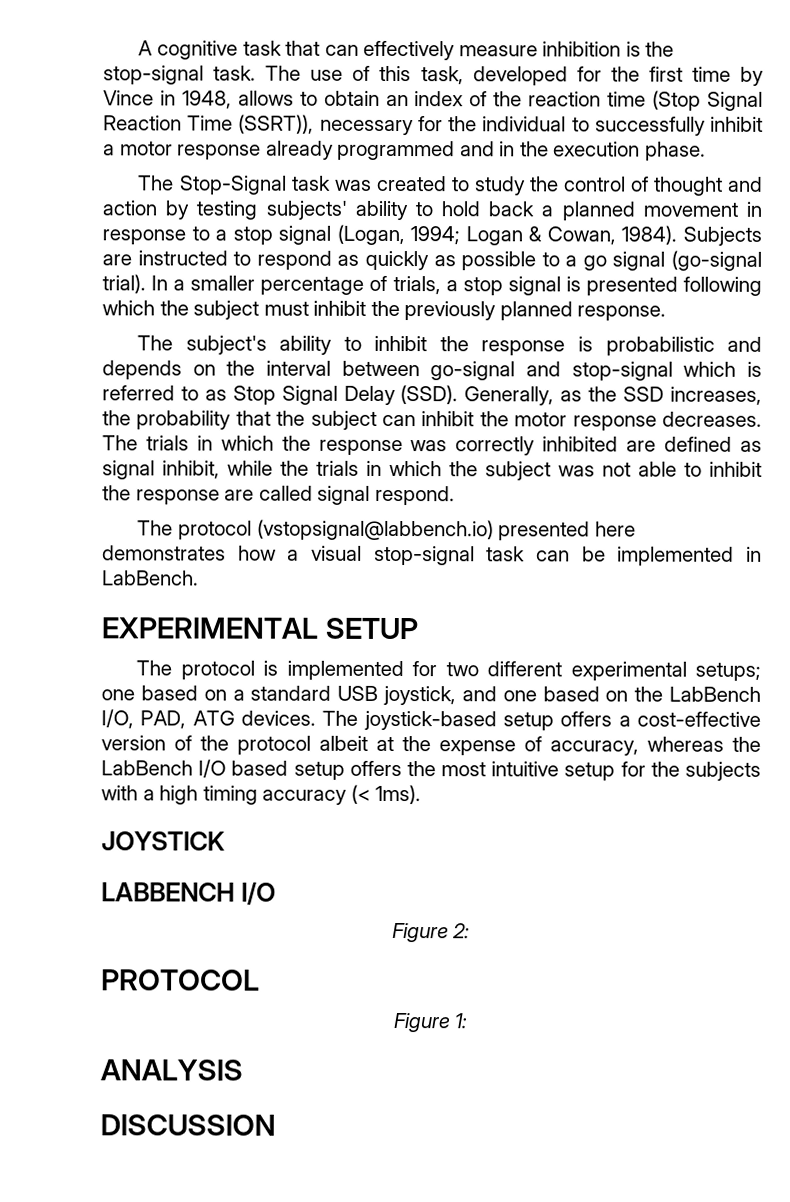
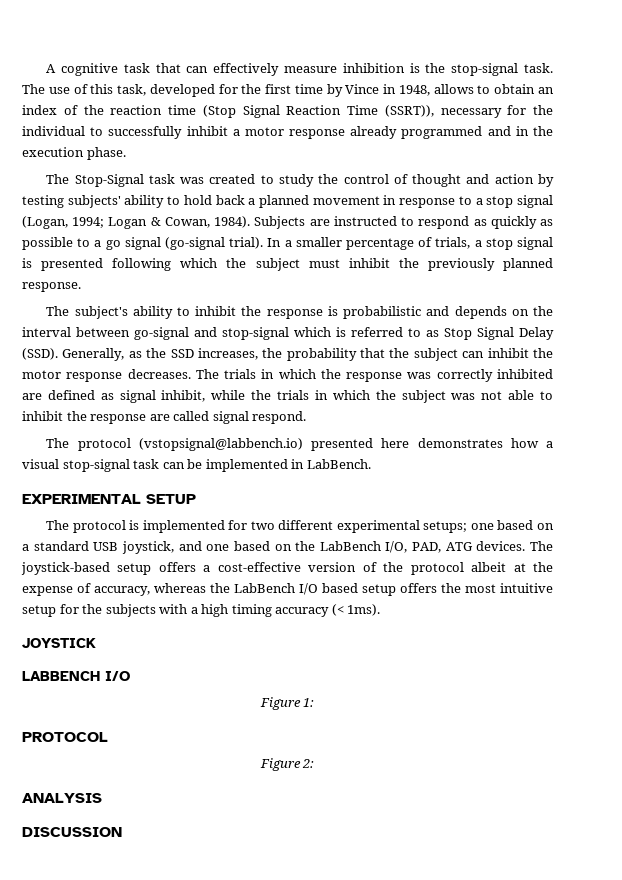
- Figure 2:
+ Figure 1:
- Figure 1:
+ Figure 2:

